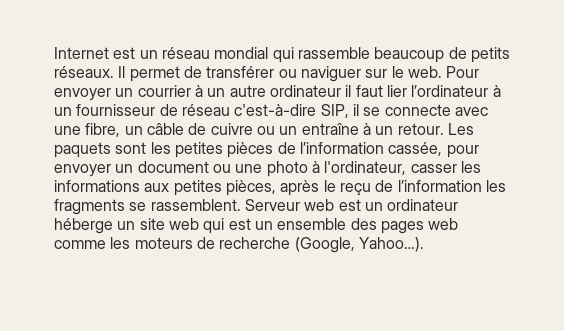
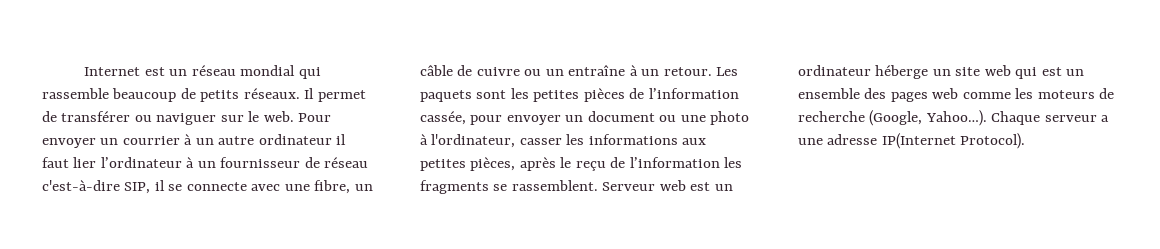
+ Chaque serveur a une adresse IP(Internet Protocol).

